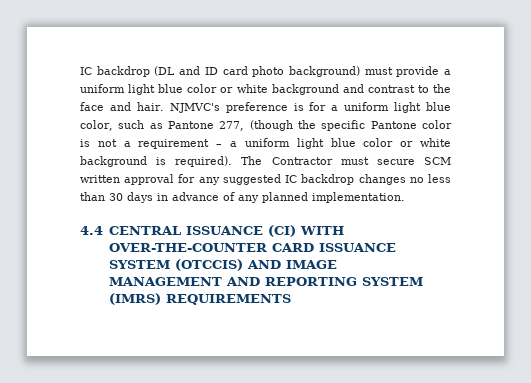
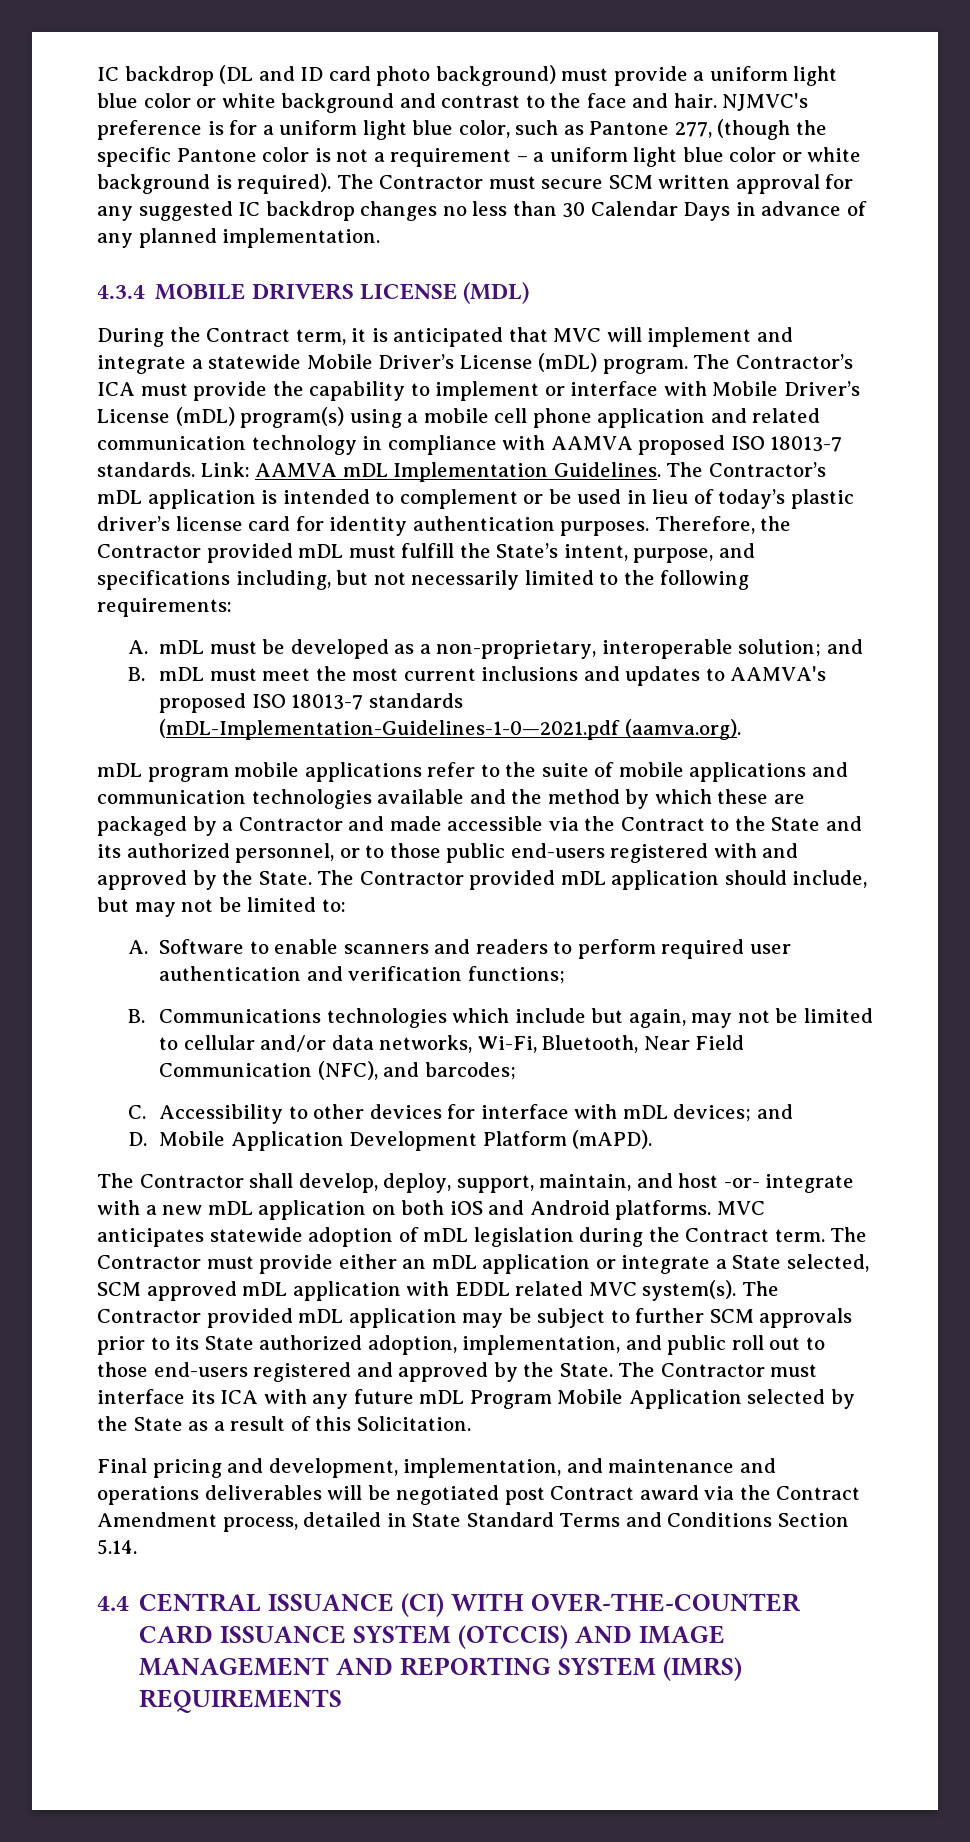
- The Contractor must secure SCM written approval for any suggested IC backdrop changes no less than 30 days in advance of any planned implementation.
+ The Contractor must secure SCM written approval for any suggested IC backdrop changes no less than 30 Calendar Days in advance of any planned implementation.
+ 4.3.4 MOBILE DRIVERS LICENSE (MDL)
+ During the Contract term, it is anticipated that MVC will implement and integrate a statewide Mobile Driver’s License (mDL) program. The Contractor’s ICA must provide the capability to implement or interface with Mobile Driver’s License (mDL) program(s) using a mobile cell phone application and related communication technology in compliance with AAMVA proposed ISO 18013-7 standards. Link: AAMVA mDL Implementation Guidelines. The Contractor’s mDL application is intended to complement or be used in lieu of today’s plastic driver’s license card for identity authentication purposes. Therefore, the Contractor provided mDL must fulfill the State’s intent, purpose, and specifications including, but not necessarily limited to the following requirements:
+ A. mDL must be developed as a non-proprietary, interoperable solution; and
+ B. mDL must meet the most current inclusions and updates to AAMVA's proposed ISO 18013-7 standards (mDL-Implementation-Guidelines-1-0—2021.pdf (aamva.org).
+ mDL program mobile applications refer to the suite of mobile applications and communication technologies available and the method by which these are packaged by a Contractor and made accessible via the Contract to the State and its authorized personnel, or to those public end-users registered with and approved by the State. The Contractor provided mDL application should include, but may not be limited to:
+ A. Software to enable scanners and readers to perform required user authentication and verification functions;
+ B. Communications technologies which include but again, may not be limited to cellular and/or data networks, Wi-Fi, Bluetooth, Near Field Communication (NFC), and barcodes;
+ C. Accessibility to other devices for interface with mDL devices; and
+ D. Mobile Application Development Platform (mAPD).
+ The Contractor shall develop, deploy, support, maintain, and host -or- integrate with a new mDL application on both iOS and Android platforms. MVC anticipates statewide adoption of mDL legislation during the Contract term. The Contractor must provide either an mDL application or integrate a State selected, SCM approved mDL application with EDDL related MVC system(s). The Contractor provided mDL application may be subject to further SCM approvals prior to its State authorized adoption, implementation, and public roll out to those end-users registered and approved by the State. The Contractor must interface its ICA with any future mDL Program Mobile Application selected by the State as a result of this Solicitation.
+ Final pricing and development, implementation, and maintenance and operations deliverables will be negotiated post Contract award via the Contract Amendment process, detailed in State Standard Terms and Conditions Section 5.14.

